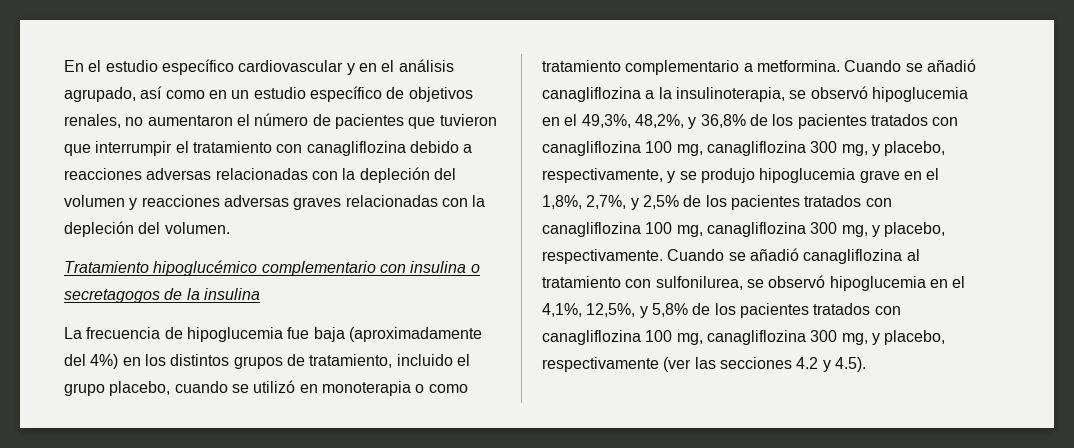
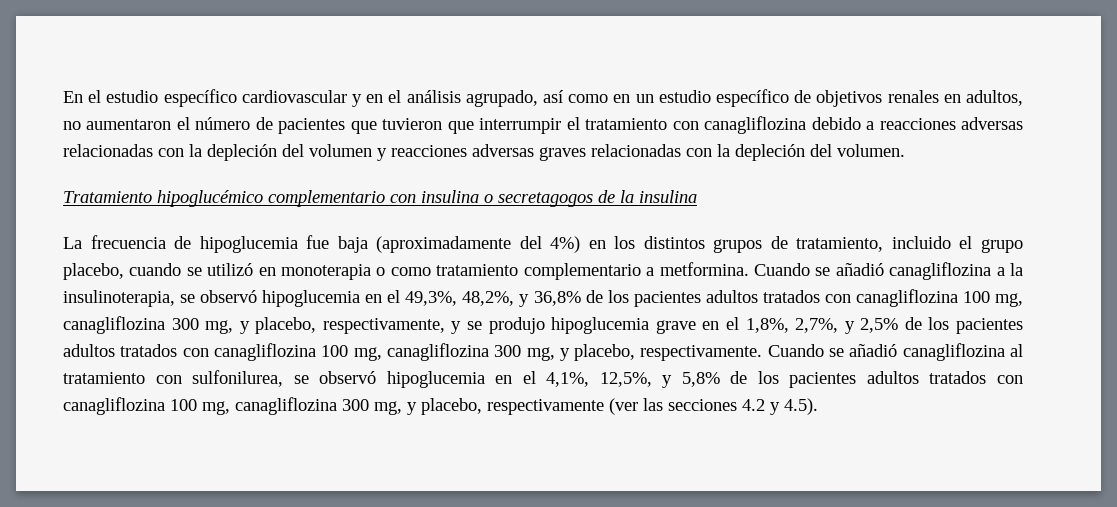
- En el estudio específico cardiovascular y en el análisis agrupado, así como en un estudio específico de objetivos renales, no aumentaron el número de pacientes que tuvieron que interrumpir el tratamiento con canagliflozina debido a reacciones adversas relacionadas con la depleción del volumen y reacciones adversas graves relacionadas con la depleción del volumen.
+ En el estudio específico cardiovascular y en el análisis agrupado, así como en un estudio específico de objetivos renales en adultos, no aumentaron el número de pacientes que tuvieron que interrumpir el tratamiento con canagliflozina debido a reacciones adversas relacionadas con la depleción del volumen y reacciones adversas graves relacionadas con la depleción del volumen.
- Cuando se añadió canagliflozina a la insulinoterapia, se observó hipoglucemia en el 49,3%, 48,2%, y 36,8% de los pacientes tratados con canagliflozina 100 mg, canagliflozina 300 mg, y placebo, respectivamente, y se produjo hipoglucemia grave en el 1,8%, 2,7%, y 2,5% de los pacientes tratados con canagliflozina 100 mg, canagliflozina 300 mg, y placebo, respectivamente.
+ Cuando se añadió canagliflozina a la insulinoterapia, se observó hipoglucemia en el 49,3%, 48,2%, y 36,8% de los pacientes adultos tratados con canagliflozina 100 mg, canagliflozina 300 mg, y placebo, respectivamente, y se produjo hipoglucemia grave en el 1,8%, 2,7%, y 2,5% de los pacientes adultos tratados con canagliflozina 100 mg, canagliflozina 300 mg, y placebo, respectivamente.
- Cuando se añadió canagliflozina al tratamiento con sulfonilurea, se observó hipoglucemia en el 4,1%, 12,5%, y 5,8% de los pacientes tratados con canagliflozina 100 mg, canagliflozina 300 mg, y placebo, respectivamente (ver las secciones 4.2 y 4.5).
+ Cuando se añadió canagliflozina al tratamiento con sulfonilurea, se observó hipoglucemia en el 4,1%, 12,5%, y 5,8% de los pacientes adultos tratados con canagliflozina 100 mg, canagliflozina 300 mg, y placebo, respectivamente (ver las secciones 4.2 y 4.5).

